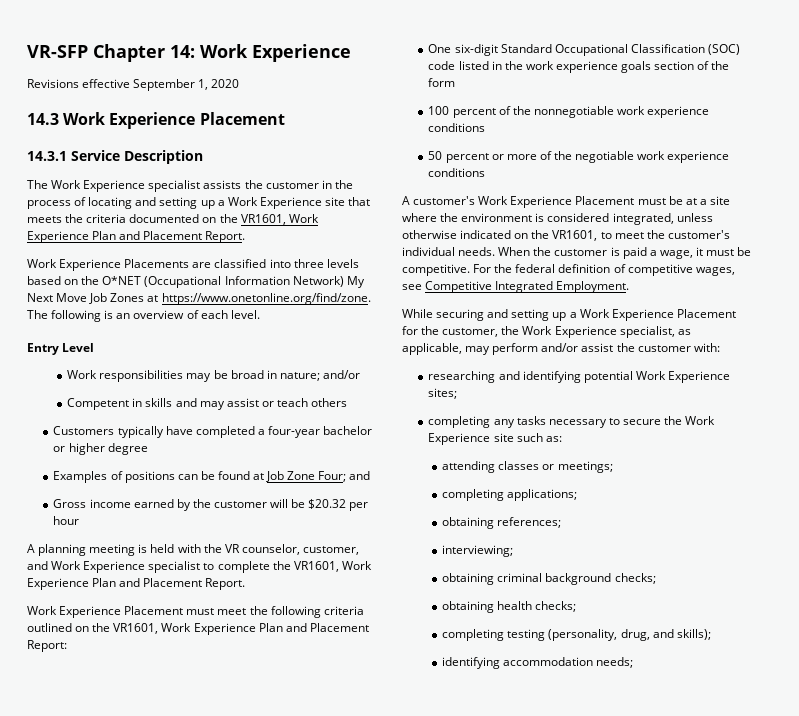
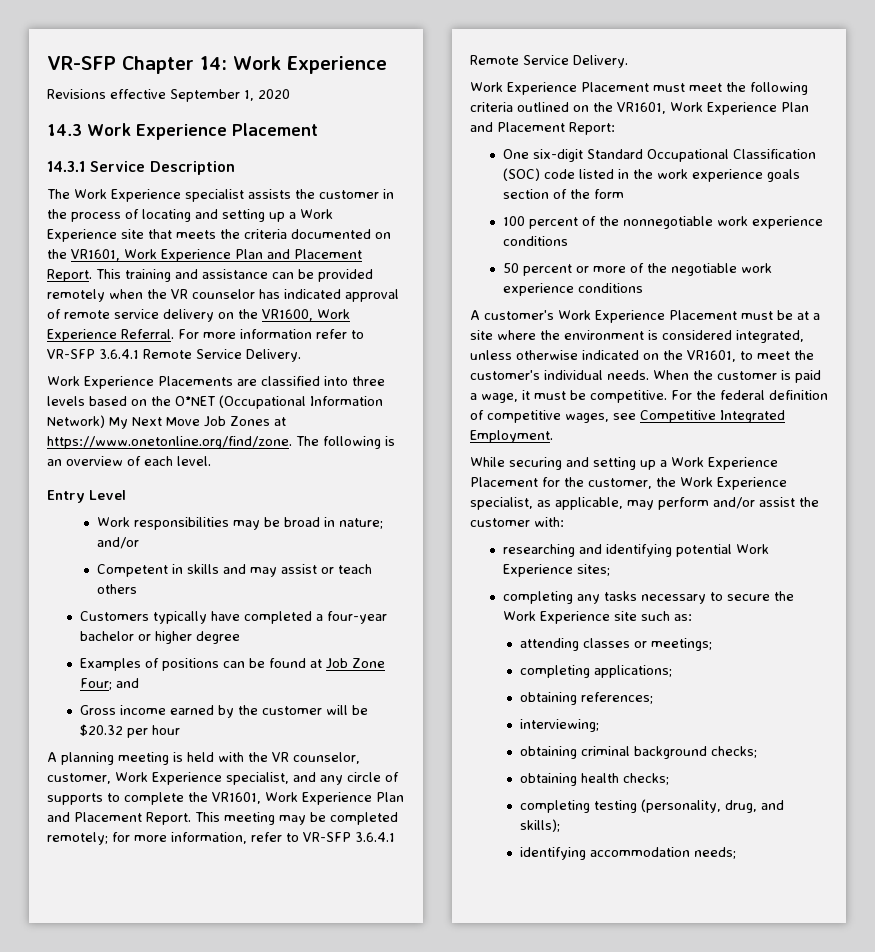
+ This training and assistance can be provided remotely when the VR counselor has indicated approval of remote service delivery on the VR1600, Work Experience Referral. For more information refer to VR-SFP 3.6.4.1 Remote Service Delivery.
- A planning meeting is held with the VR counselor, customer, and Work Experience specialist to complete the VR1601, Work Experience Plan and Placement Report.
+ A planning meeting is held with the VR counselor, customer, Work Experience specialist, and any circle of supports to complete the VR1601, Work Experience Plan and Placement Report. This meeting may be completed remotely; for more information, refer to VR-SFP 3.6.4.1 Remote Service Delivery.

